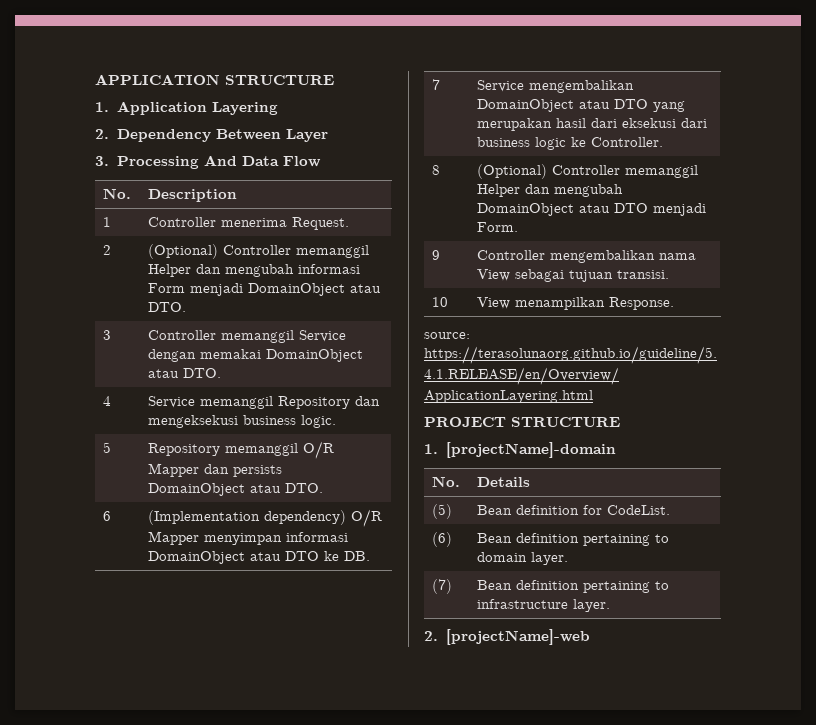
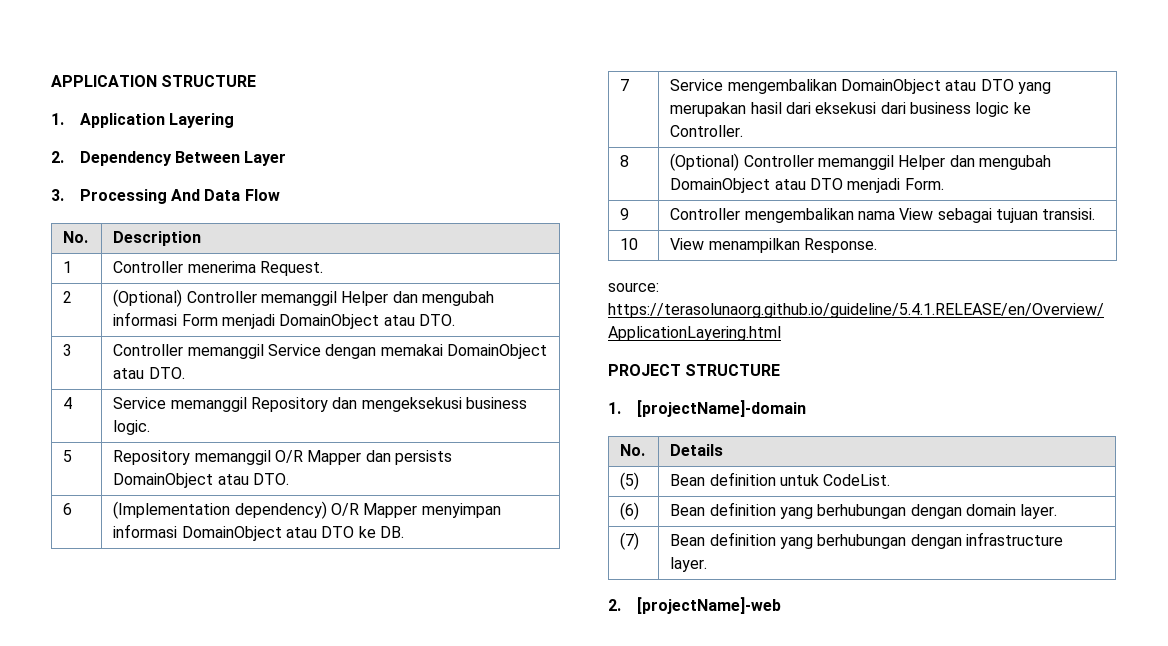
- (5) | Bean definition for CodeList.
+ (5) | Bean definition untuk CodeList.
- (6) | Bean definition pertaining to domain layer.
+ (6) | Bean definition yang berhubungan dengan domain layer.
- (7) | Bean definition pertaining to infrastructure layer.
+ (7) | Bean definition yang berhubungan dengan infrastructure layer.

